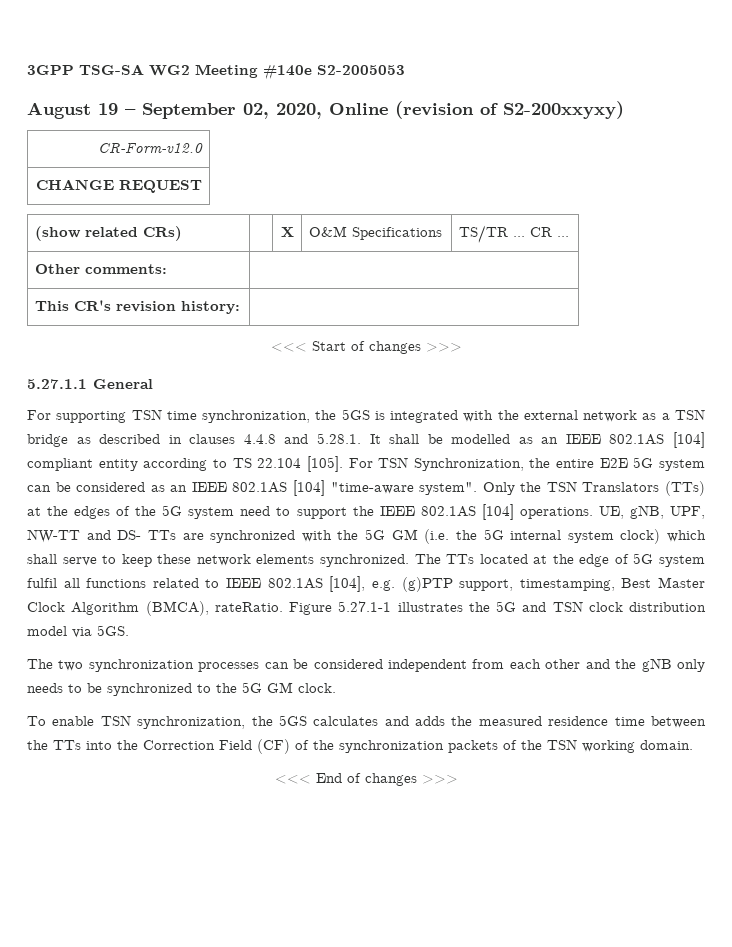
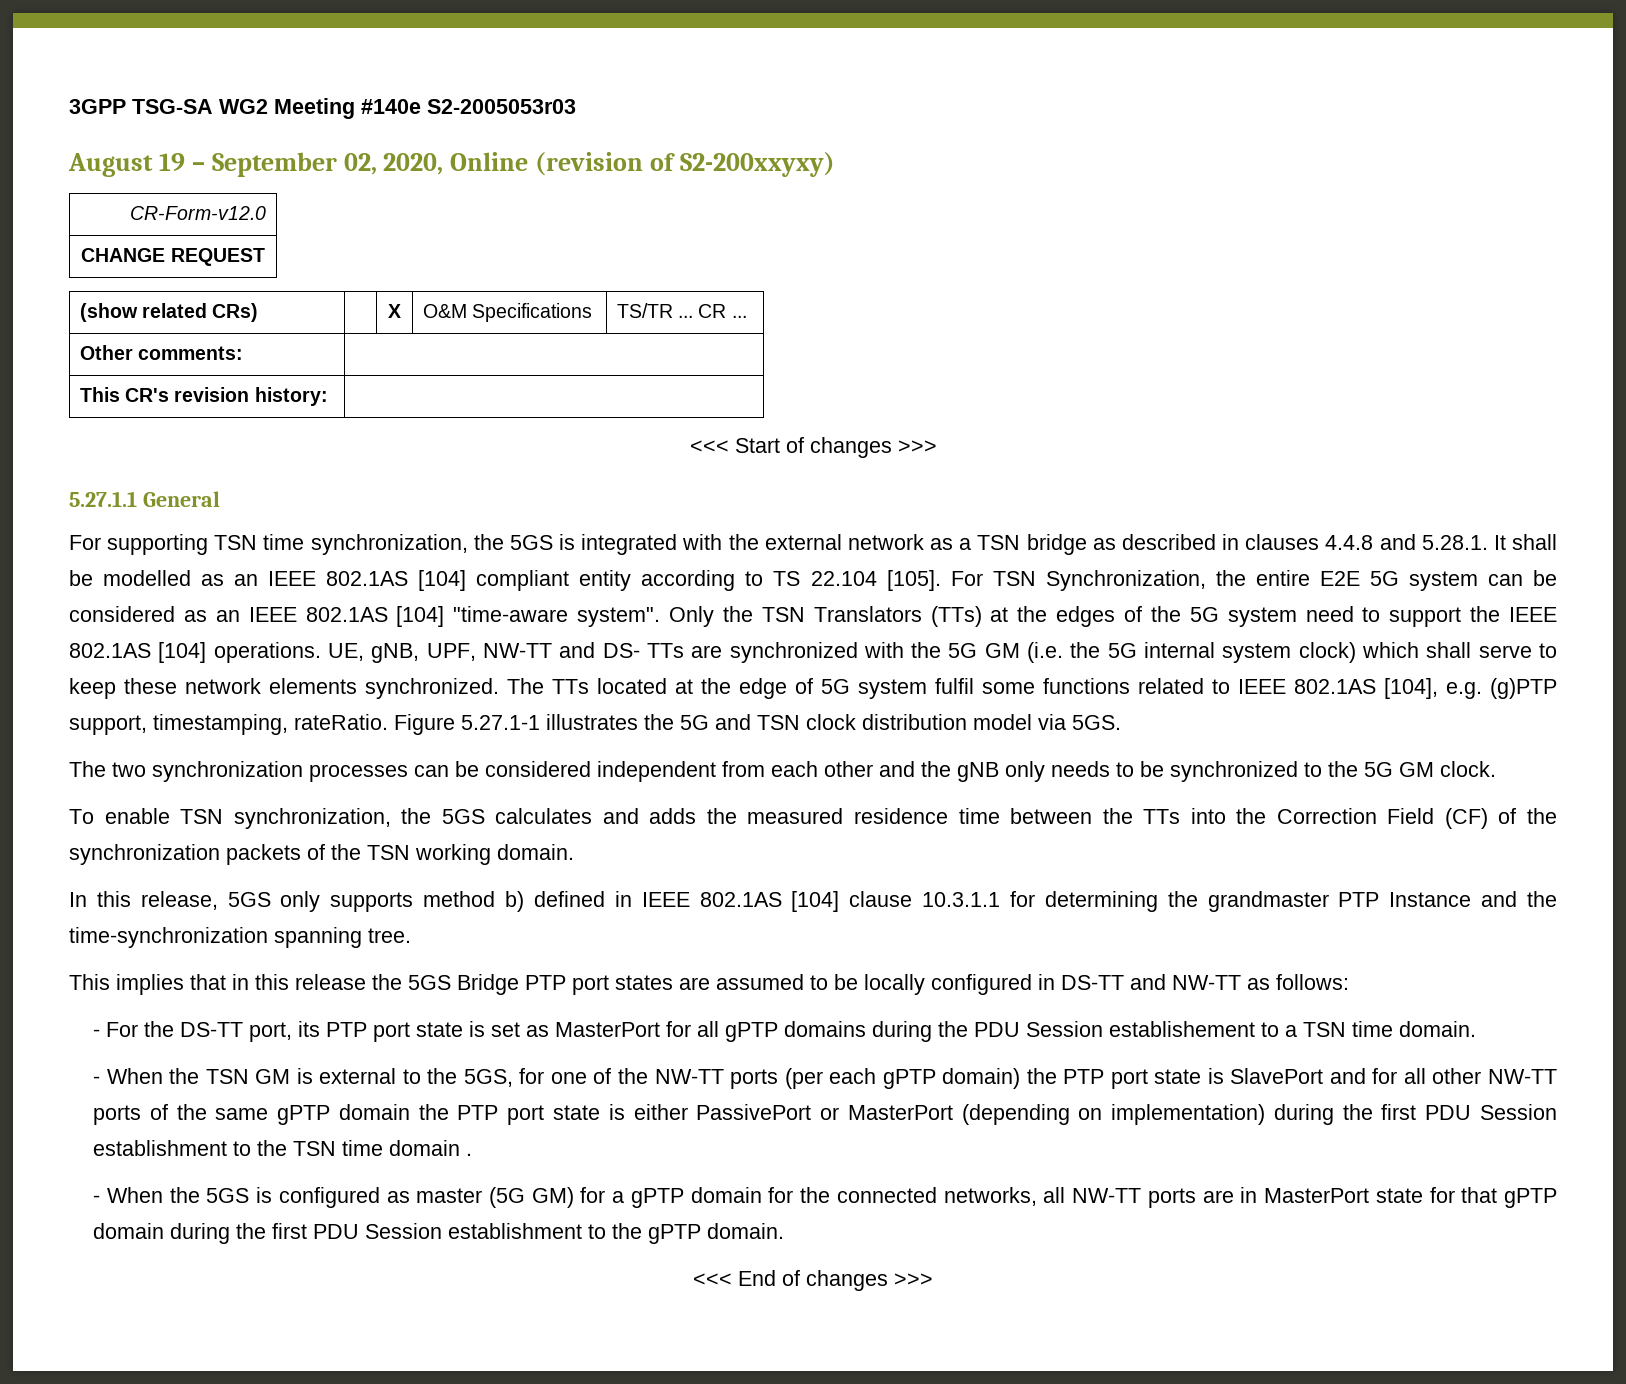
- 3GPP TSG-SA WG2 Meeting #140e S2-2005053
+ 3GPP TSG-SA WG2 Meeting #140e S2-2005053r03
- The TTs located at the edge of 5G system fulfil all functions related to IEEE 802.1AS [104], e.g. (g)PTP support, timestamping, Best Master Clock Algorithm (BMCA), rateRatio.
+ The TTs located at the edge of 5G system fulfil some functions related to IEEE 802.1AS [104], e.g. (g)PTP support, timestamping, rateRatio.
+ In this release, 5GS only supports method b) defined in IEEE 802.1AS [104] clause 10.3.1.1 for determining the grandmaster PTP Instance and the time-synchronization spanning tree.
+ This implies that in this release the 5GS Bridge PTP port states are assumed to be locally configured in DS-TT and NW-TT as follows:
+ - For the DS-TT port, its PTP port state is set as MasterPort for all gPTP domains during the PDU Session establishement to a TSN time domain.
+ - When the TSN GM is external to the 5GS, for one of the NW-TT ports (per each gPTP domain) the PTP port state is SlavePort and for all other NW-TT ports of the same gPTP domain the PTP port state is either PassivePort or MasterPort (depending on implementation) during the first PDU Session establishment to the TSN time domain .
+ - When the 5GS is configured as master (5G GM) for a gPTP domain for the connected networks, all NW-TT ports are in MasterPort state for that gPTP domain during the first PDU Session establishment to the gPTP domain.

